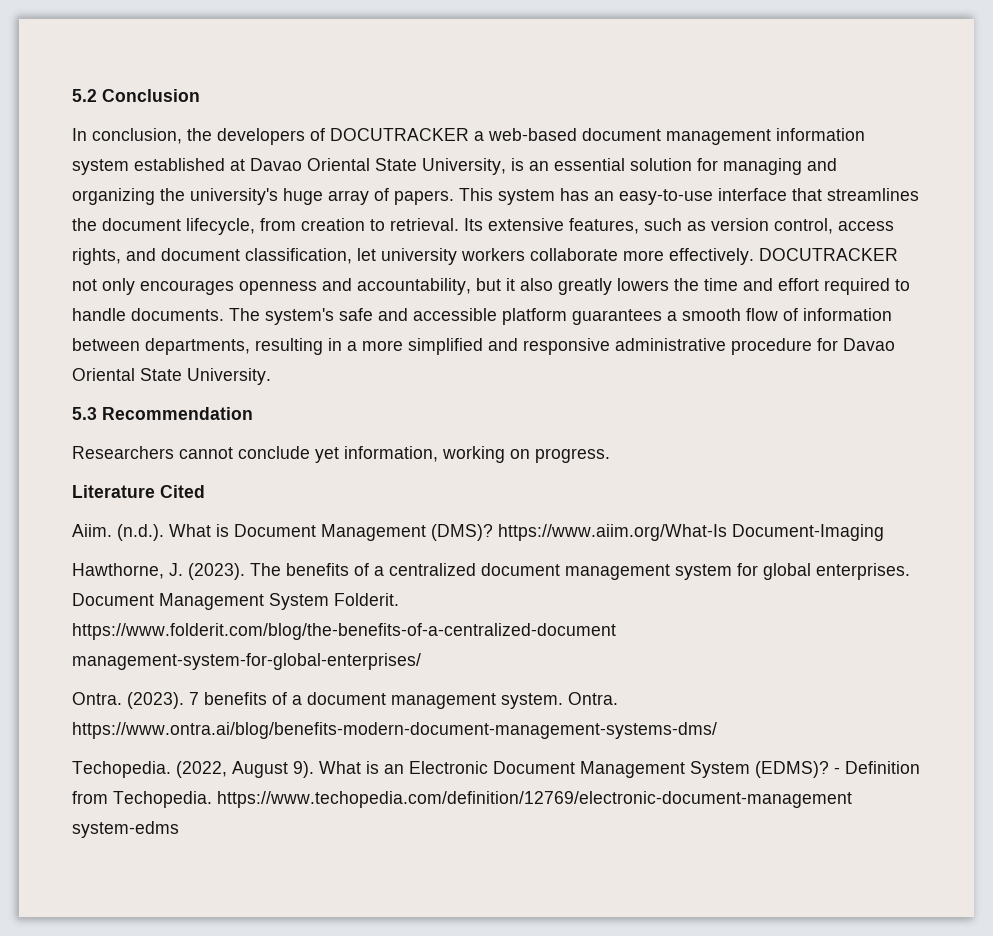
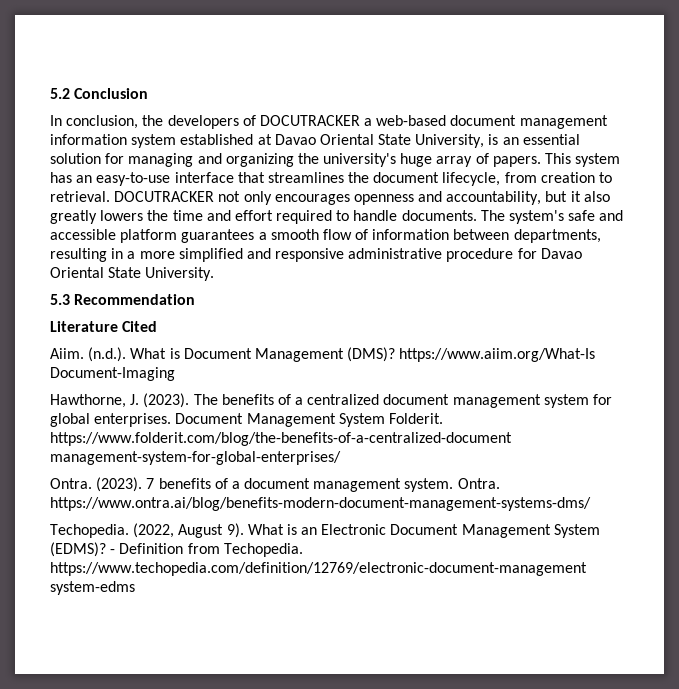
- Its extensive features, such as version control, access rights, and document classification, let university workers collaborate more effectively.
- Researchers cannot conclude yet information, working on progress.

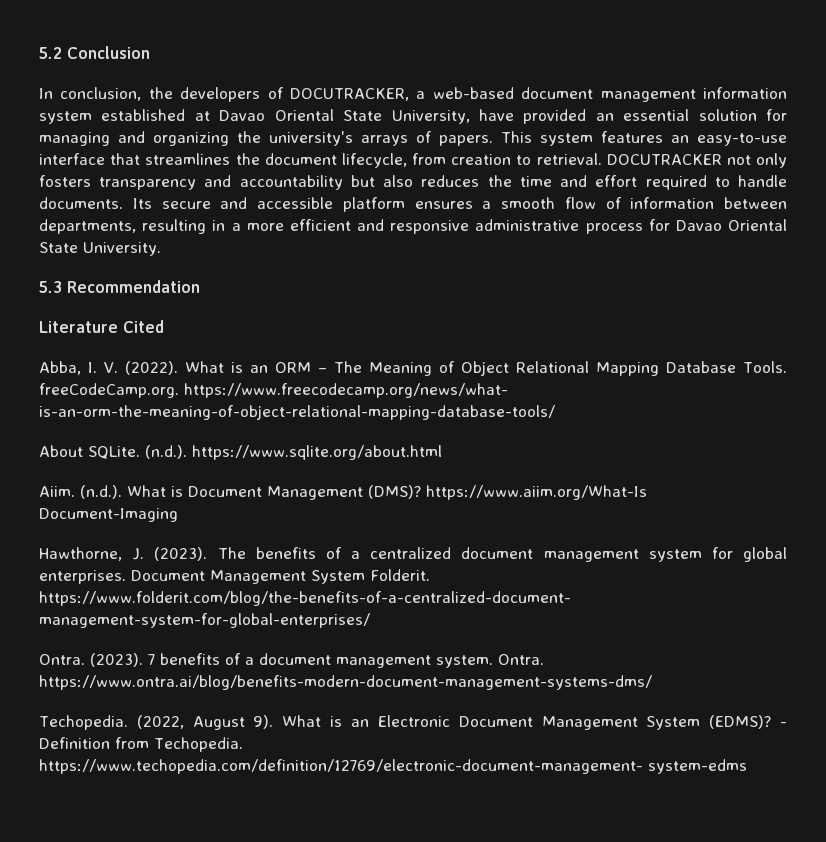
- In conclusion, the developers of DOCUTRACKER a web-based document management information system established at Davao Oriental State University, is an essential solution for managing and organizing the university's huge array of papers.
+ In conclusion, the developers of DOCUTRACKER, a web-based document management information system established at Davao Oriental State University, have provided an essential solution for managing and organizing the university's arrays of papers.
- This system has an easy-to-use interface that streamlines the document lifecycle, from creation to retrieval.
+ This system features an easy-to-use interface that streamlines the document lifecycle, from creation to retrieval.
- DOCUTRACKER not only encourages openness and accountability, but it also greatly lowers the time and effort required to handle documents.
+ DOCUTRACKER not only fosters transparency and accountability but also reduces the time and effort required to handle documents.
- The system's safe and accessible platform guarantees a smooth flow of information between departments, resulting in a more simplified and responsive administrative procedure for Davao Oriental State University.
+ Its secure and accessible platform ensures a smooth flow of information between departments, resulting in a more efficient and responsive administrative process for Davao Oriental State University.
+ Abba, I. V. (2022). What is an ORM – The Meaning of Object Relational Mapping Database Tools. freeCodeCamp.org. https://www.freecodecamp.org/news/what- is-an-orm-the-meaning-of-object-relational-mapping-database-tools/
+ About SQLite. (n.d.). https://www.sqlite.org/about.html
- Document Management System Folderit. https://www.folderit.com/blog/the-benefits-of-a-centralized-document management-system-for-global-enterprises/
+ Document Management System Folderit. https://www.folderit.com/blog/the-benefits-of-a-centralized-document- management-system-for-global-enterprises/
- - Definition from Techopedia. https://www.techopedia.com/definition/12769/electronic-document-management system-edms
+ - Definition from Techopedia. https://www.techopedia.com/definition/12769/electronic-document-management- system-edms

